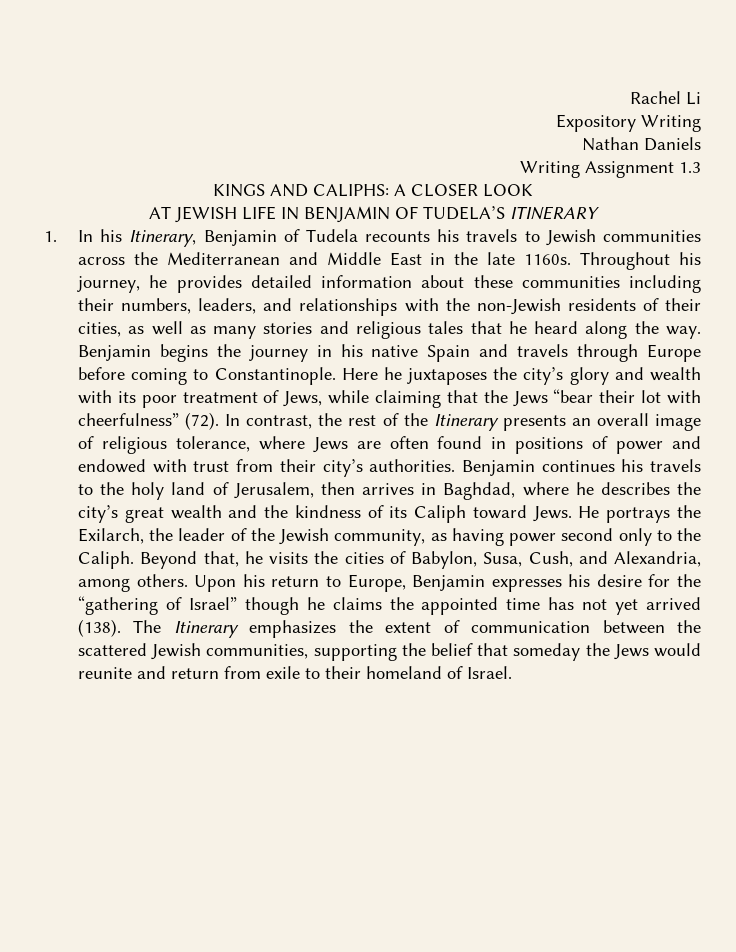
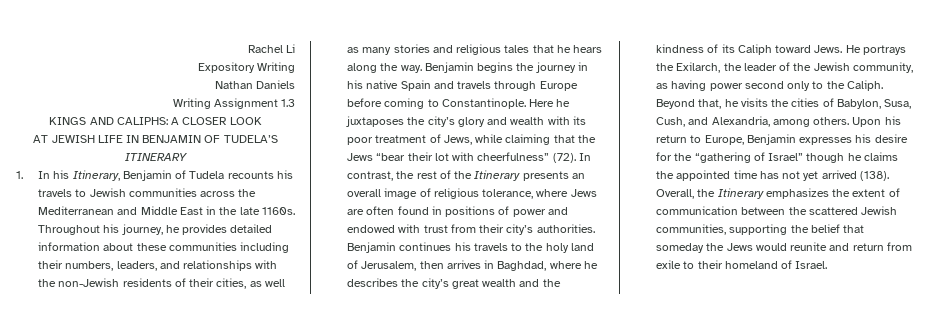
- Throughout his journey, he provides detailed information about these communities including their numbers, leaders, and relationships with the non-Jewish residents of their cities, as well as many stories and religious tales that he heard along the way.
+ Throughout his journey, he provides detailed information about these communities including their numbers, leaders, and relationships with the non-Jewish residents of their cities, as well as many stories and religious tales that he hears along the way.
- The Itinerary emphasizes the extent of communication between the scattered Jewish communities, supporting the belief that someday the Jews would reunite and return from exile to their homeland of Israel.
+ Overall, the Itinerary emphasizes the extent of communication between the scattered Jewish communities, supporting the belief that someday the Jews would reunite and return from exile to their homeland of Israel.

